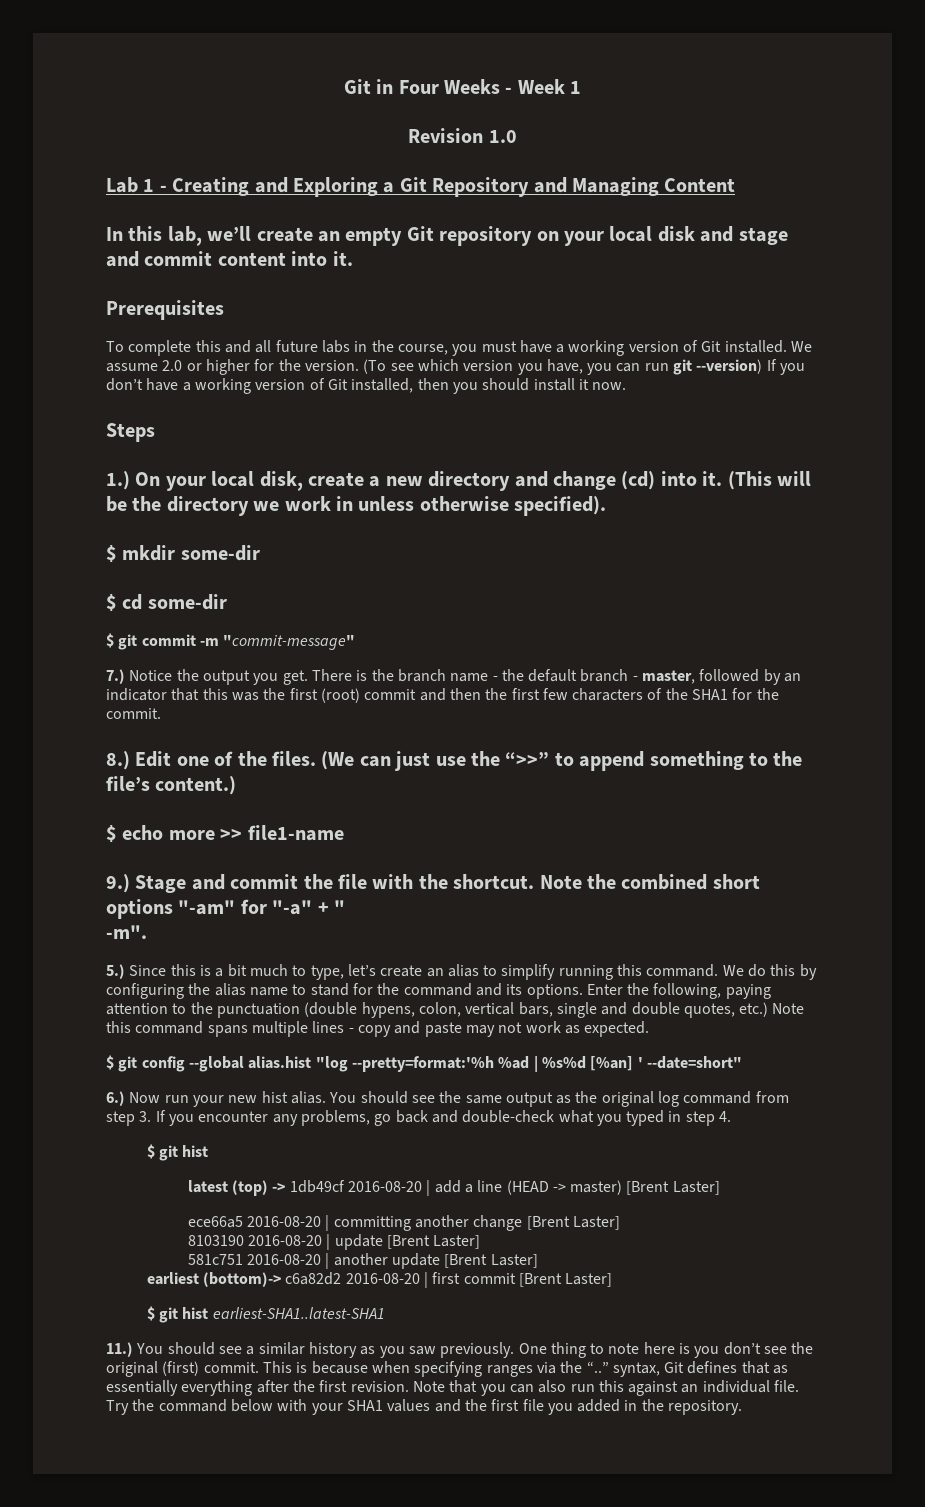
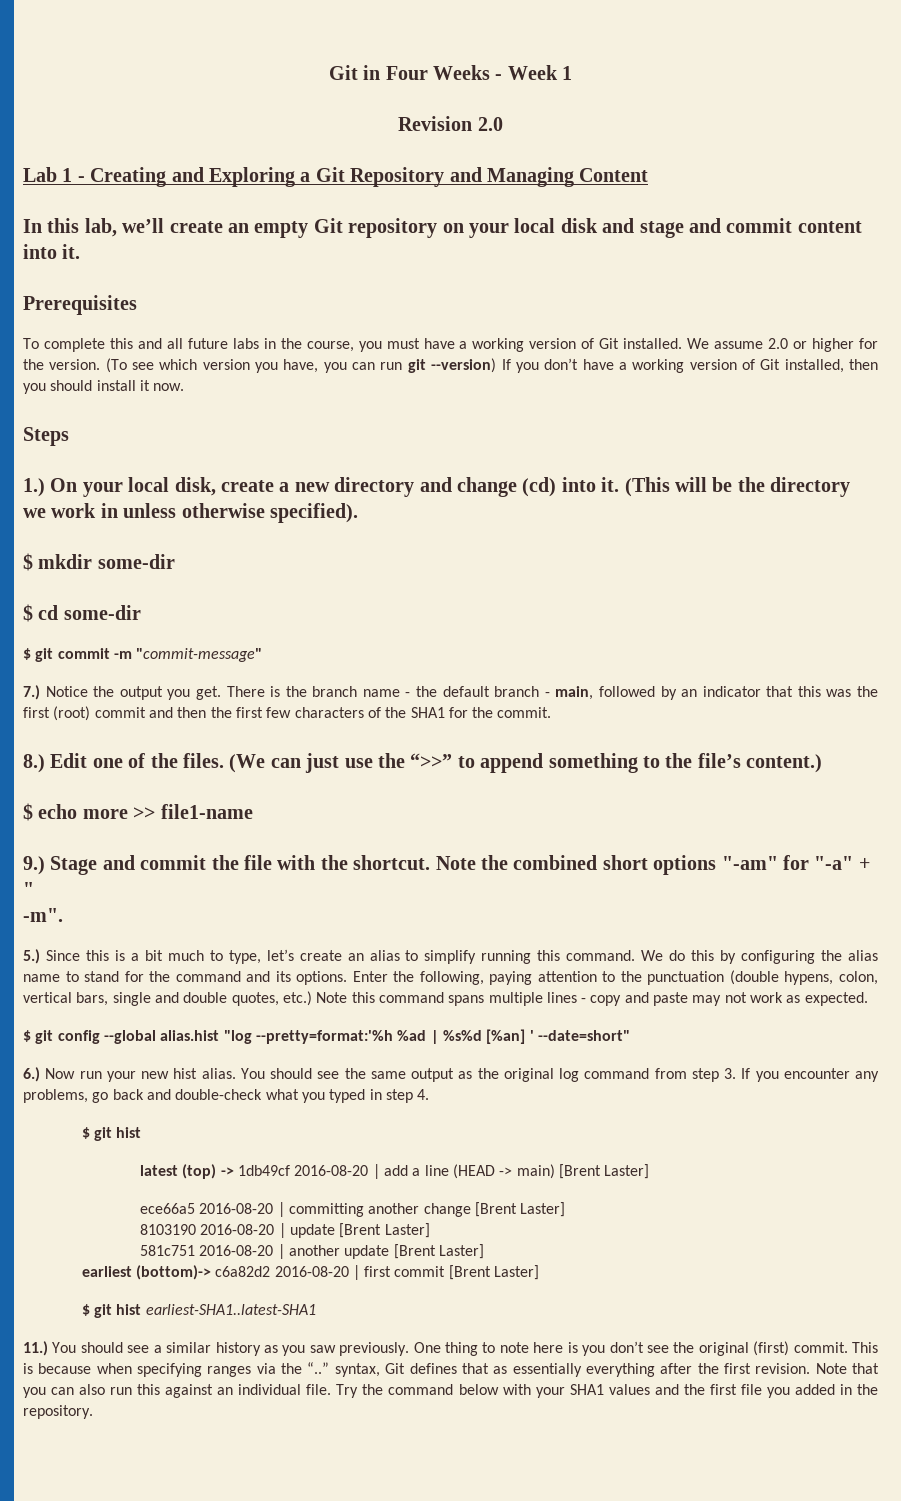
- Revision 1.0
+ Revision 2.0
- There is the branch name - the default branch - master, followed by an indicator that this was the first (root) commit and then the first few characters of the SHA1 for the commit.
+ There is the branch name - the default branch - main, followed by an indicator that this was the first (root) commit and then the first few characters of the SHA1 for the commit.
- latest (top) -> 1db49cf 2016-08-20 | add a line (HEAD -> master) [Brent Laster]
+ latest (top) -> 1db49cf 2016-08-20 | add a line (HEAD -> main) [Brent Laster]

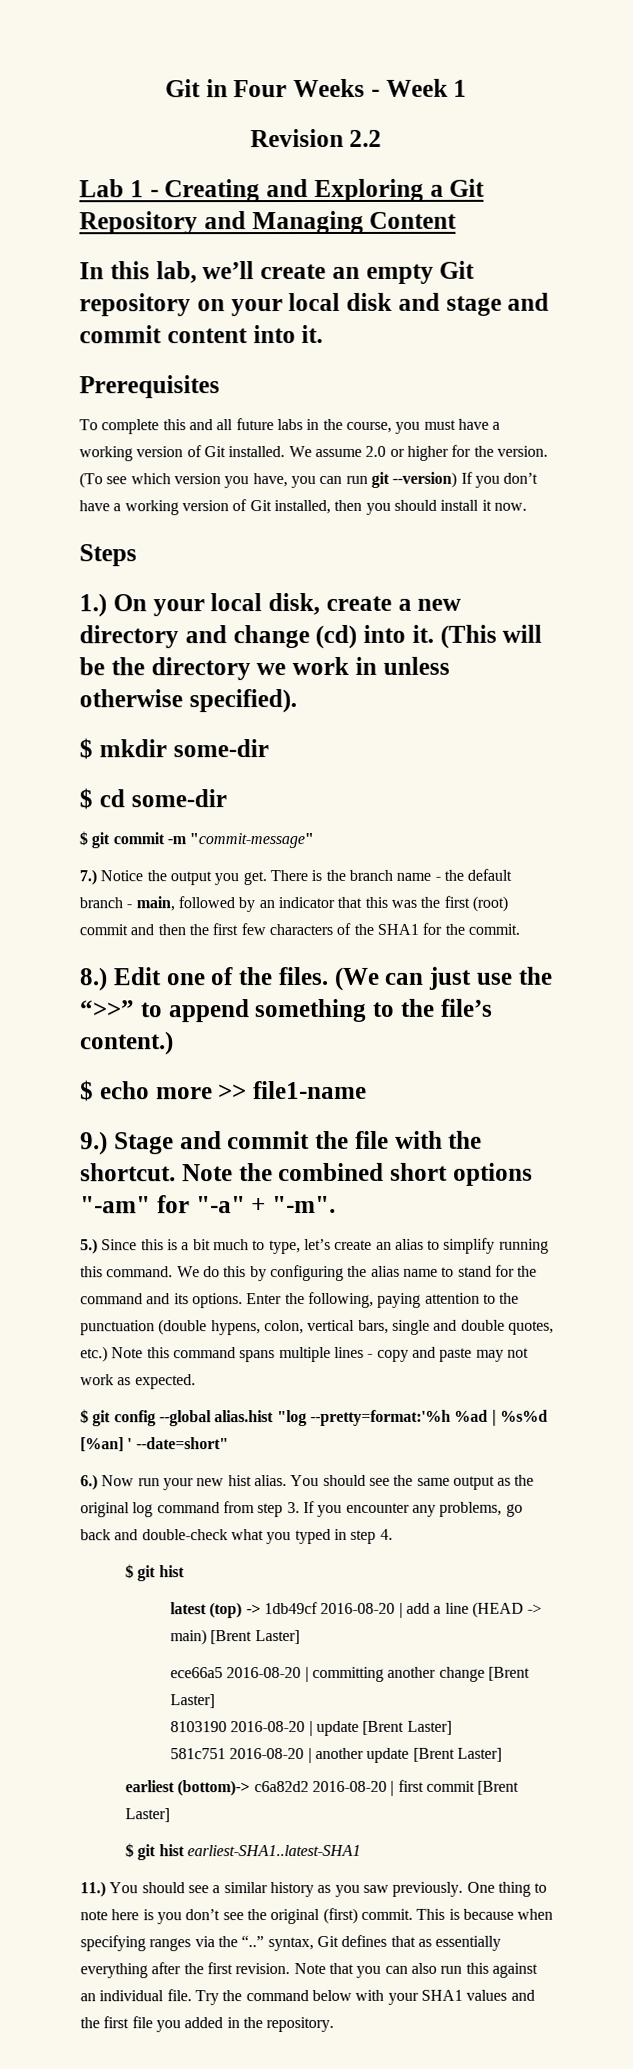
- Revision 2.0
+ Revision 2.2
- Note the combined short options "-am" for "-a" + "
- -m".
+ Note the combined short options "-am" for "-a" + "-m".

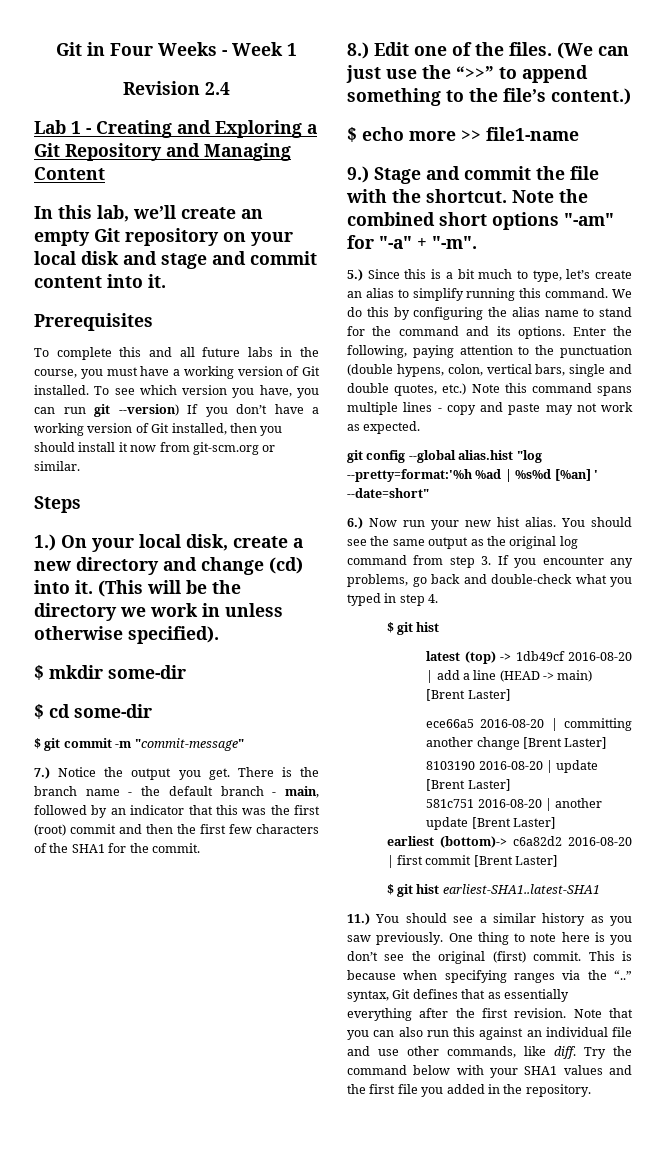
- Revision 2.2
+ Revision 2.4
- We assume 2.0 or higher for the version. (To see which version you have, you can run git --version) If you don’t have a working version of Git installed, then you should install it now.
+ To see which version you have, you can run git --version) If you don’t have a working version of Git installed, then you should install it now from git-scm.org or similar.
- $ git config --global alias.hist "log --pretty=format:'%h %ad | %s%d [%an] ' --date=short"
+ git config --global alias.hist "log --pretty=format:'%h %ad | %s%d [%an] ' --date=short"
- Note that you can also run this against an individual file.
+ Note that you can also run this against an individual file and use other commands, like diff.

